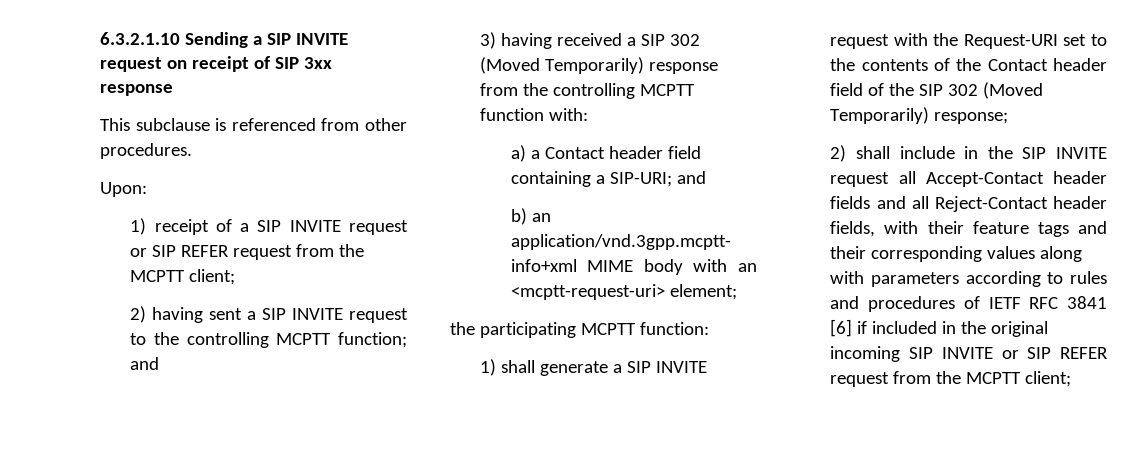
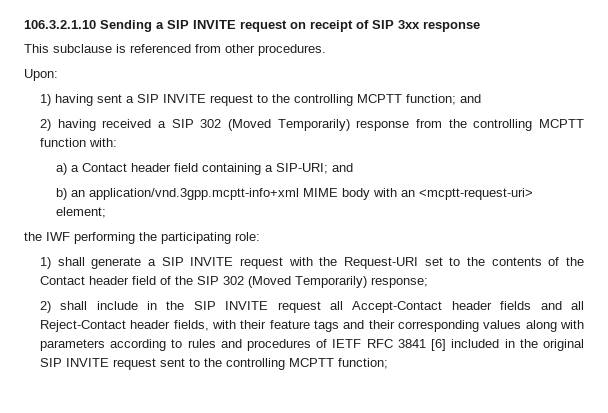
- 6.3.2.1.10 Sending a SIP INVITE request on receipt of SIP 3xx response
+ 106.3.2.1.10 Sending a SIP INVITE request on receipt of SIP 3xx response
- 1) receipt of a SIP INVITE request or SIP REFER request from the MCPTT client;
- 2) having sent a SIP INVITE request to the controlling MCPTT function; and
+ 1) having sent a SIP INVITE request to the controlling MCPTT function; and
- 3) having received a SIP 302 (Moved Temporarily) response from the controlling MCPTT function with:
+ 2) having received a SIP 302 (Moved Temporarily) response from the controlling MCPTT function with:
- the participating MCPTT function:
+ the IWF performing the participating role:
- 2) shall include in the SIP INVITE request all Accept-Contact header fields and all Reject-Contact header fields, with their feature tags and their corresponding values along with parameters according to rules and procedures of IETF RFC 3841 [6] if included in the original incoming SIP INVITE or SIP REFER request from the MCPTT client;
+ 2) shall include in the SIP INVITE request all Accept-Contact header fields and all Reject-Contact header fields, with their feature tags and their corresponding values along with parameters according to rules and procedures of IETF RFC 3841 [6] included in the original SIP INVITE request sent to the controlling MCPTT function;

